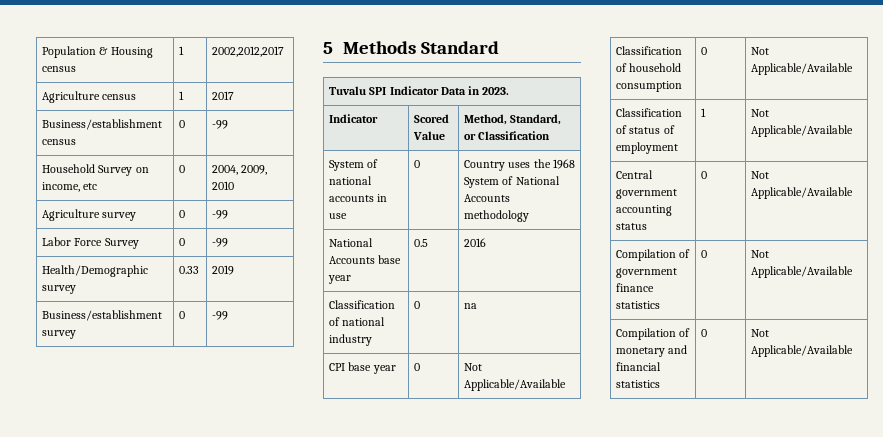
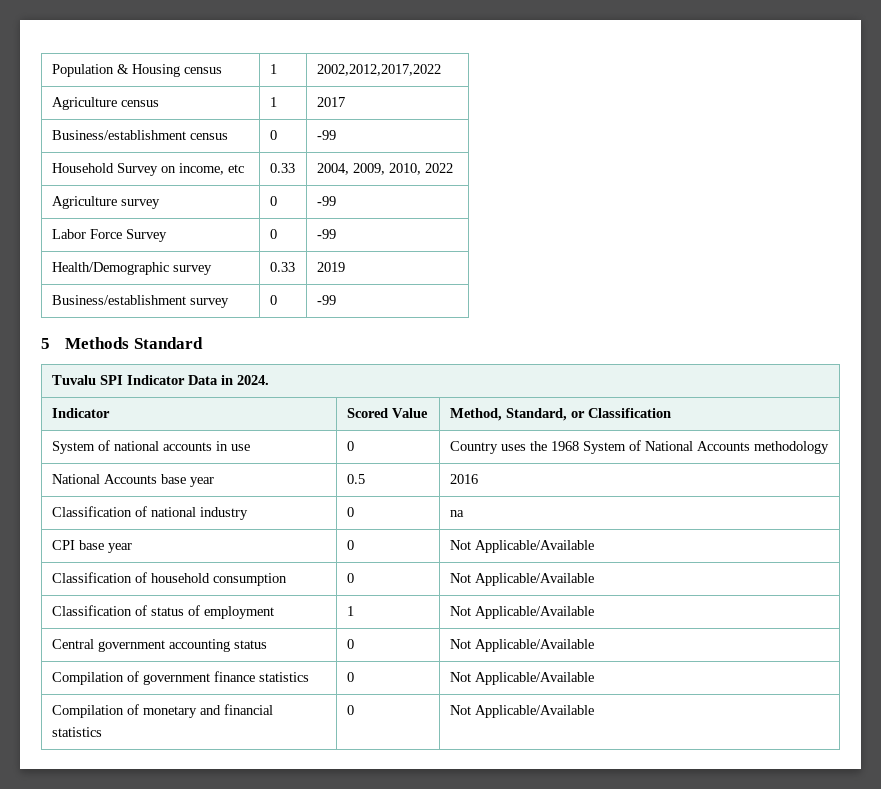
- Population & Housing census | 1 | 2002,2012,2017
+ Population & Housing census | 1 | 2002,2012,2017,2022
- Household Survey on income, etc | 0 | 2004, 2009, 2010
+ Household Survey on income, etc | 0.33 | 2004, 2009, 2010, 2022
- Tuvalu SPI Indicator Data in 2023.
+ Tuvalu SPI Indicator Data in 2024.

